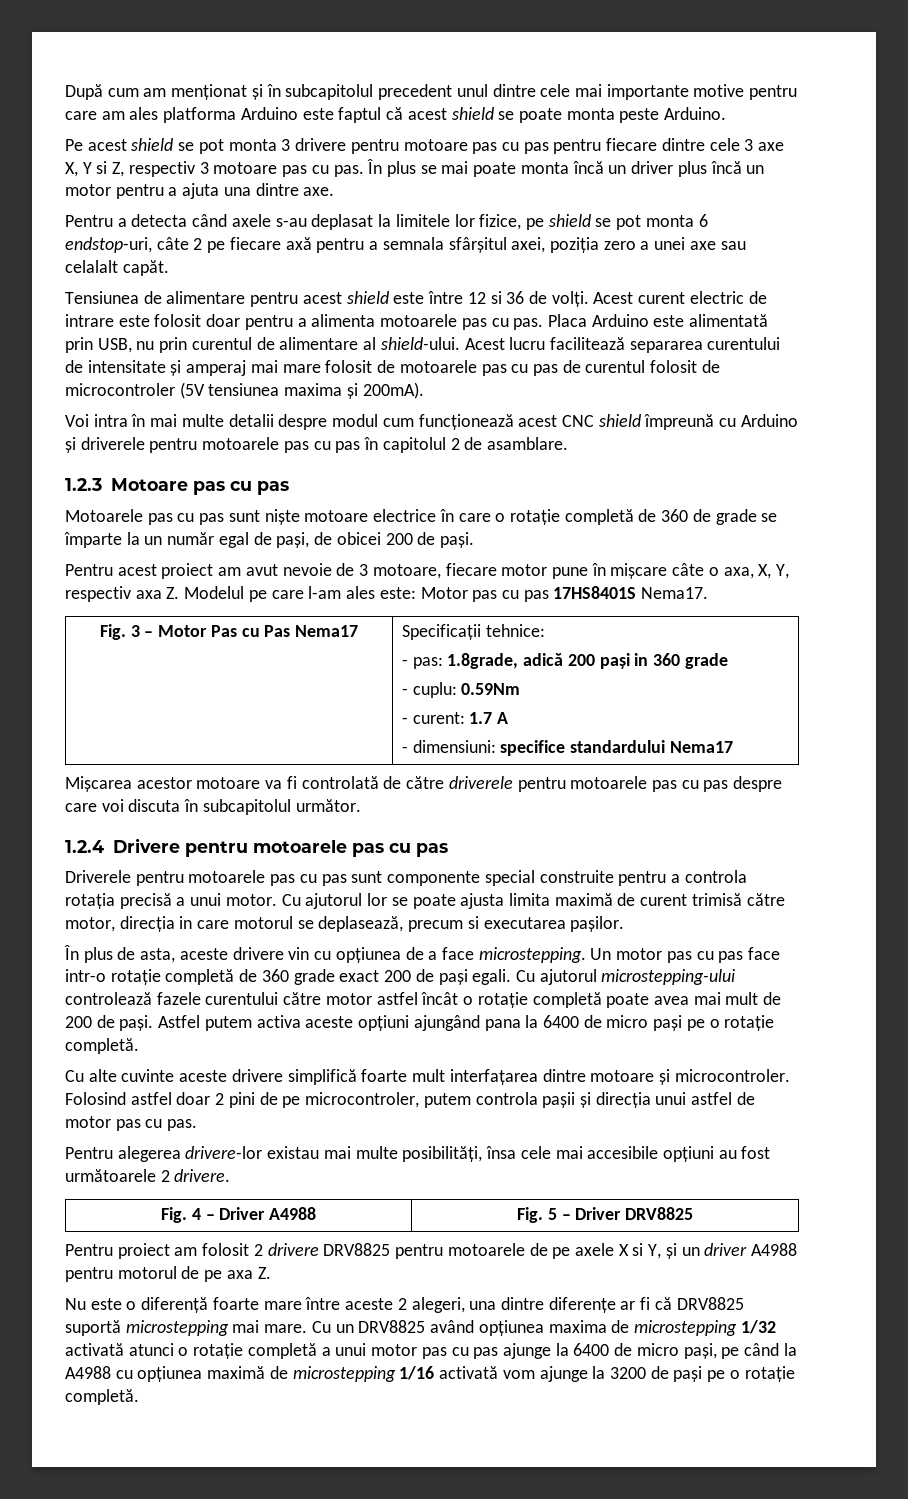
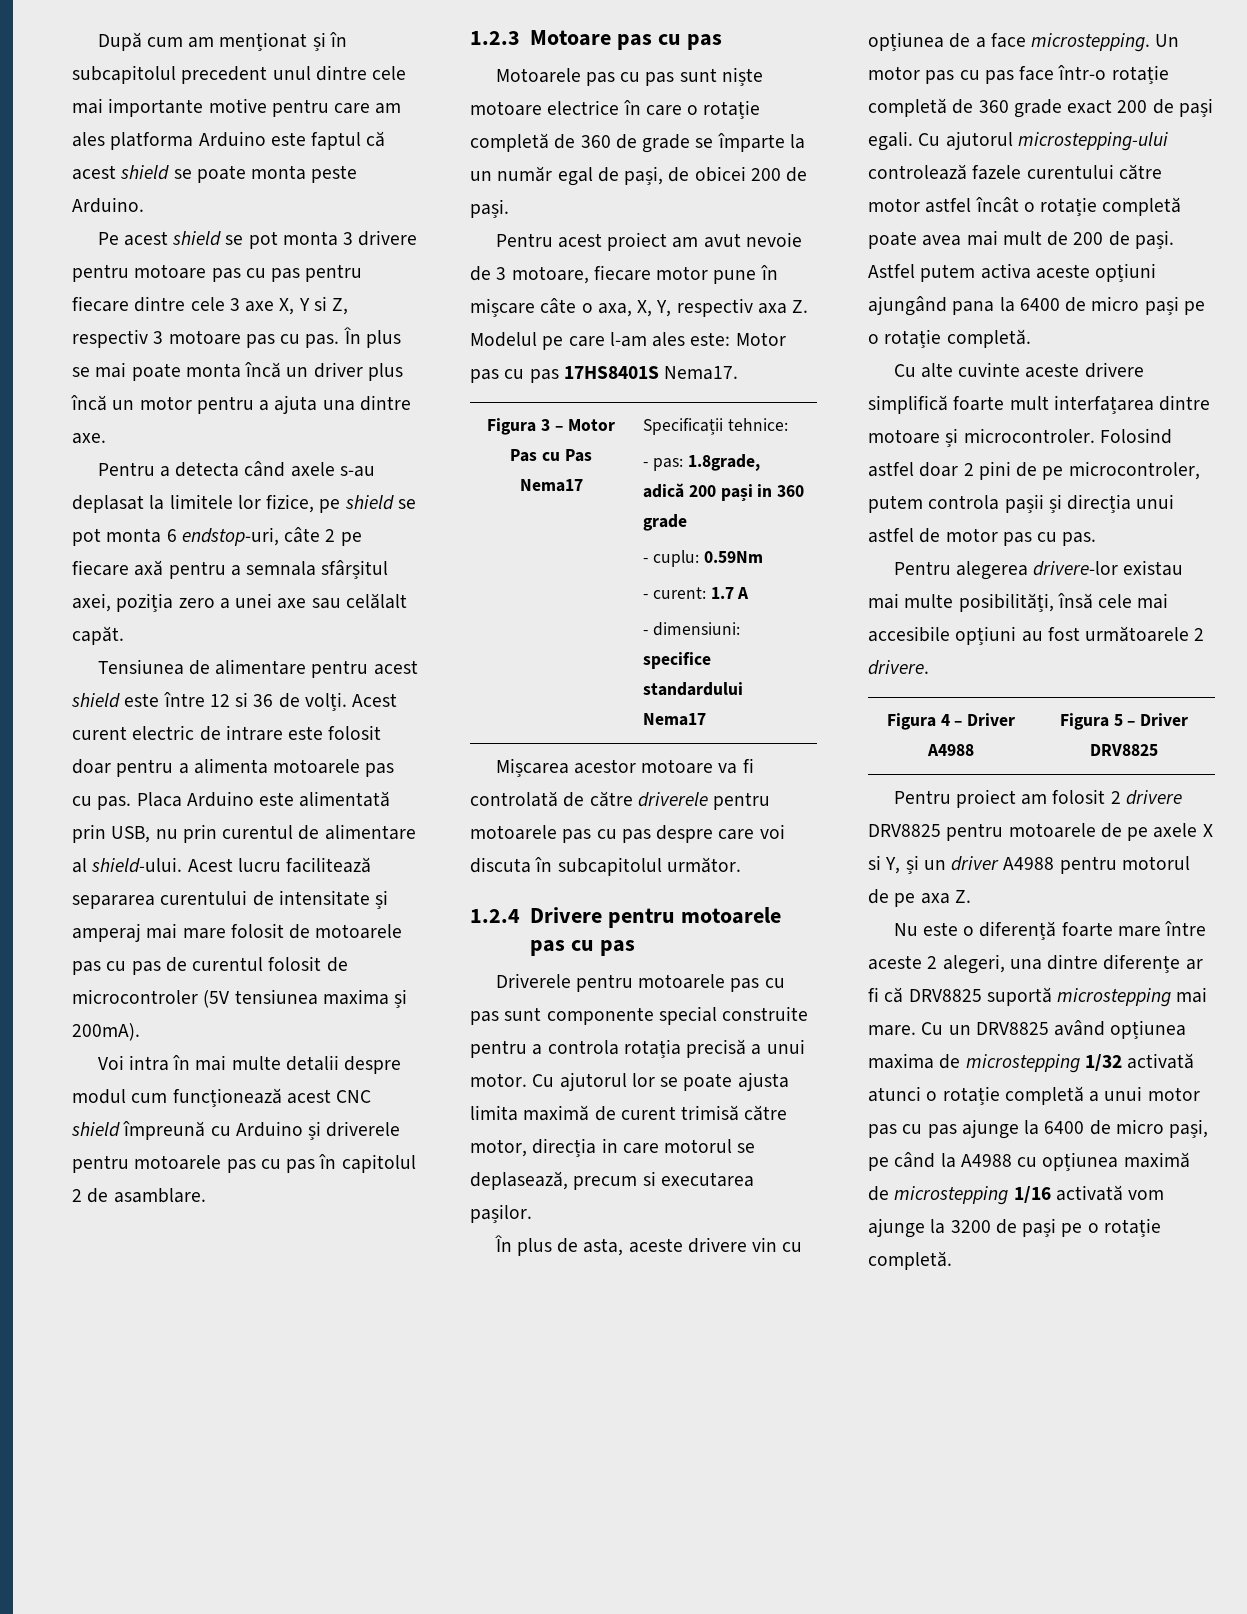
- Pentru a detecta când axele s-au deplasat la limitele lor fizice, pe shield se pot monta 6 endstop-uri, câte 2 pe fiecare axă pentru a semnala sfârșitul axei, poziția zero a unei axe sau celalalt capăt.
+ Pentru a detecta când axele s-au deplasat la limitele lor fizice, pe shield se pot monta 6 endstop-uri, câte 2 pe fiecare axă pentru a semnala sfârșitul axei, poziția zero a unei axe sau celălalt capăt.
- Fig. 3 – Motor Pas cu Pas Nema17 | Specificații tehnice:
+ Figura 3 – Motor Pas cu Pas Nema17 | Specificații tehnice:
- Un motor pas cu pas face intr-o rotație completă de 360 grade exact 200 de pași egali.
+ Un motor pas cu pas face într-o rotație completă de 360 grade exact 200 de pași egali.
- Pentru alegerea drivere-lor existau mai multe posibilități, însa cele mai accesibile opțiuni au fost următoarele 2 drivere.
+ Pentru alegerea drivere-lor existau mai multe posibilități, însă cele mai accesibile opțiuni au fost următoarele 2 drivere.
- Fig. 4 – Driver A4988 | Fig. 5 – Driver DRV8825
+ Figura 4 – Driver A4988 | Figura 5 – Driver DRV8825

